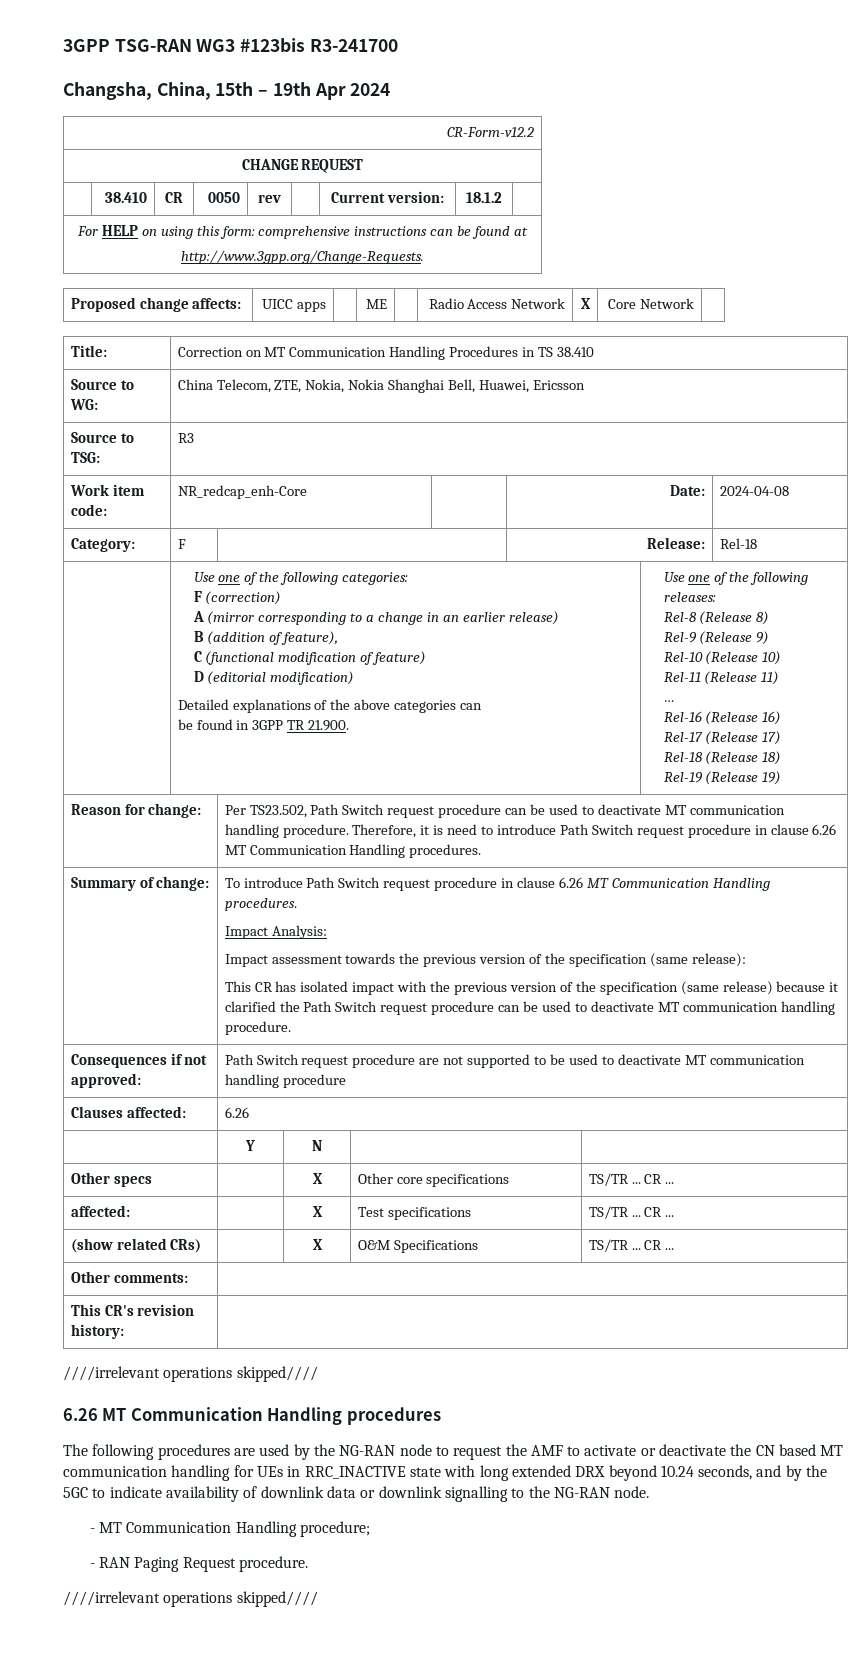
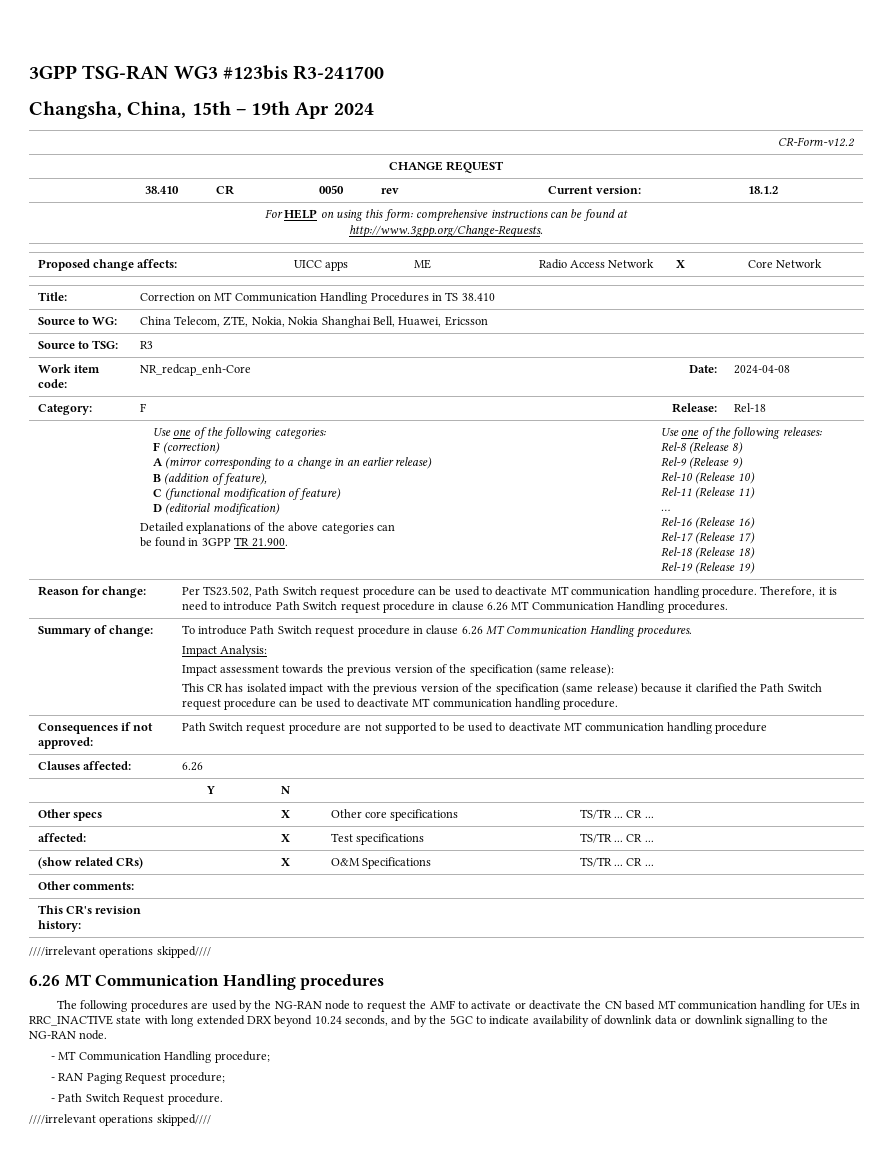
- - RAN Paging Request procedure.
+ - RAN Paging Request procedure;
+ - Path Switch Request procedure.

